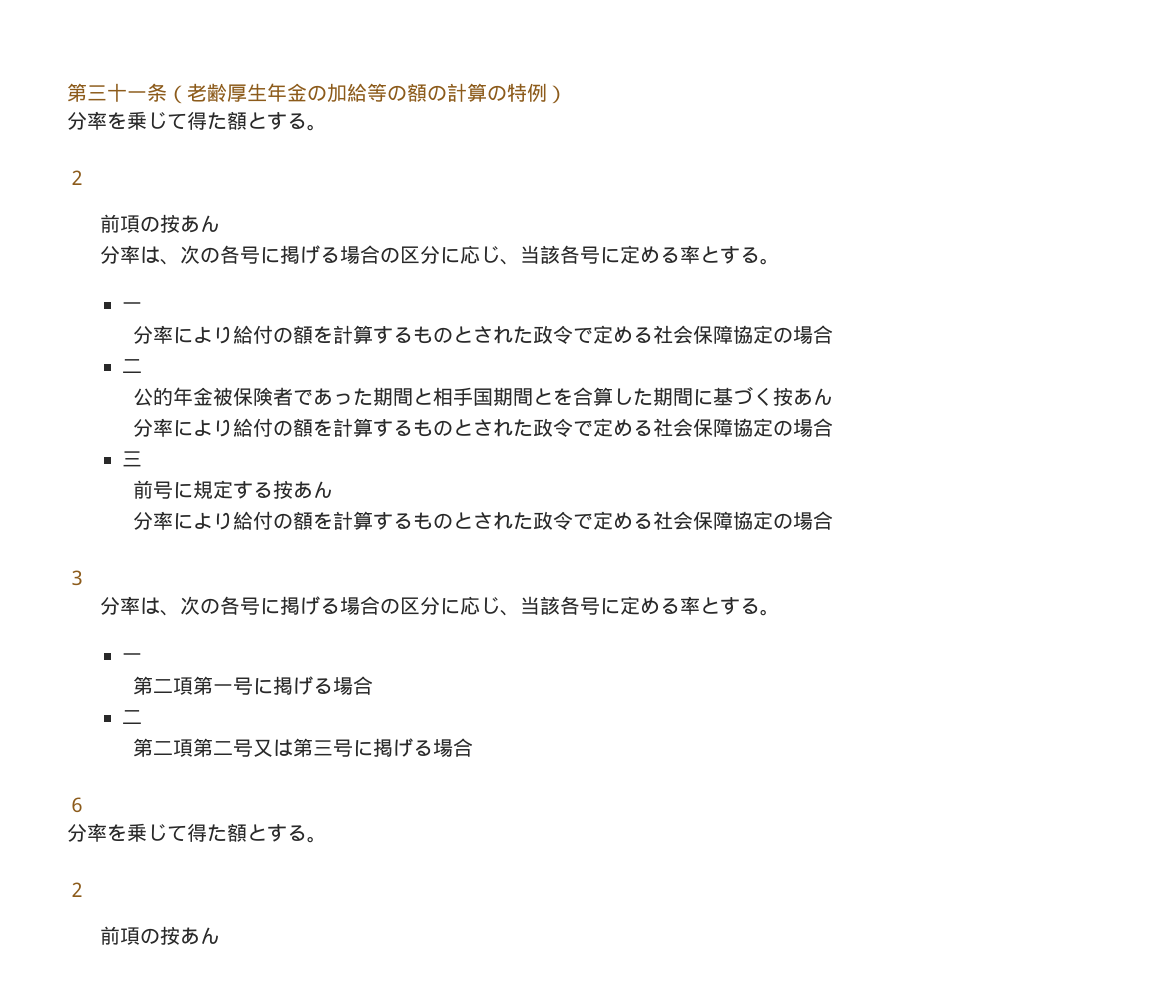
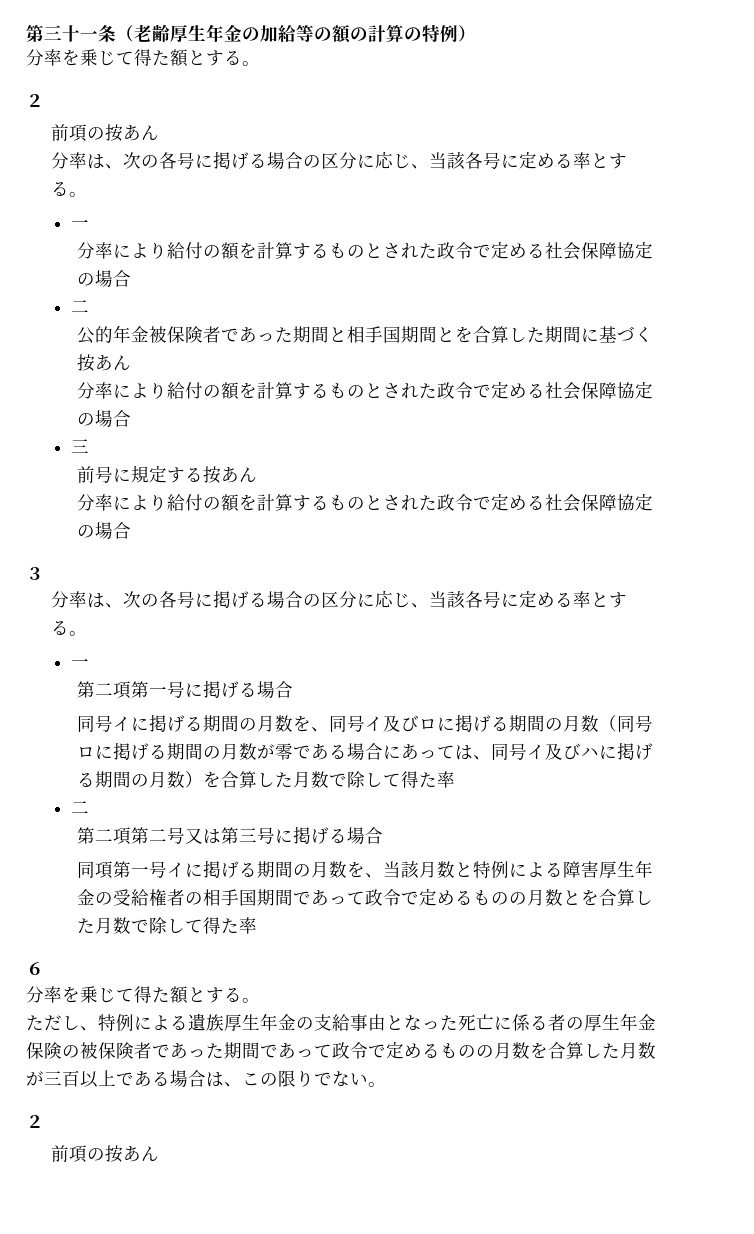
+ 同号イに掲げる期間の月数を、同号イ及びロに掲げる期間の月数（同号ロに掲げる期間の月数が零である場合にあっては、同号イ及びハに掲げる期間の月数）を合算した月数で除して得た率
+ 同項第一号イに掲げる期間の月数を、当該月数と特例による障害厚生年金の受給権者の相手国期間であって政令で定めるものの月数とを合算した月数で除して得た率
+ ただし、特例による遺族厚生年金の支給事由となった死亡に係る者の厚生年金保険の被保険者であった期間であって政令で定めるものの月数を合算した月数が三百以上である場合は、この限りでない。

